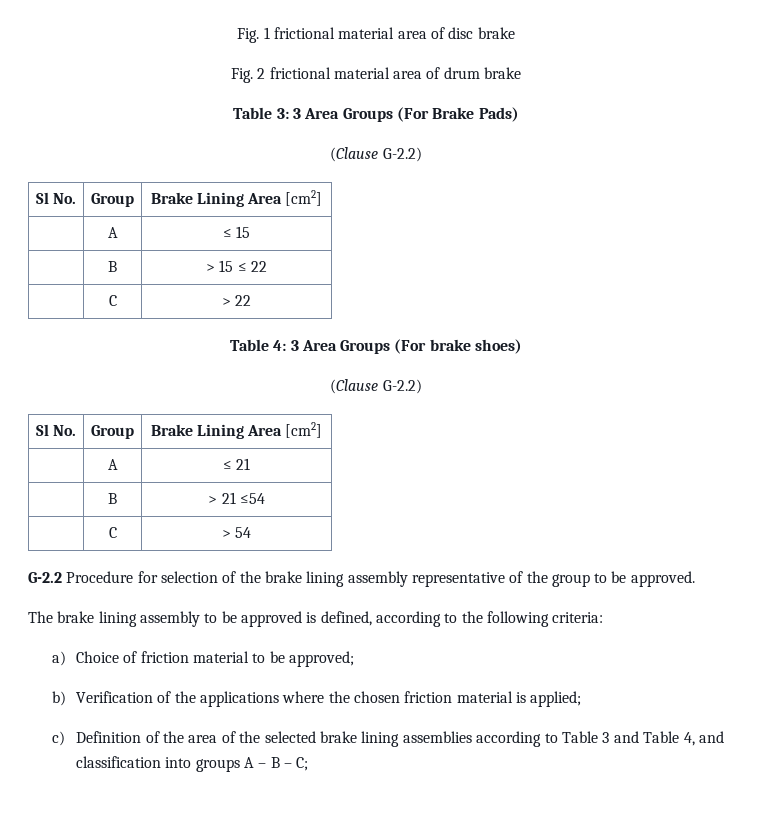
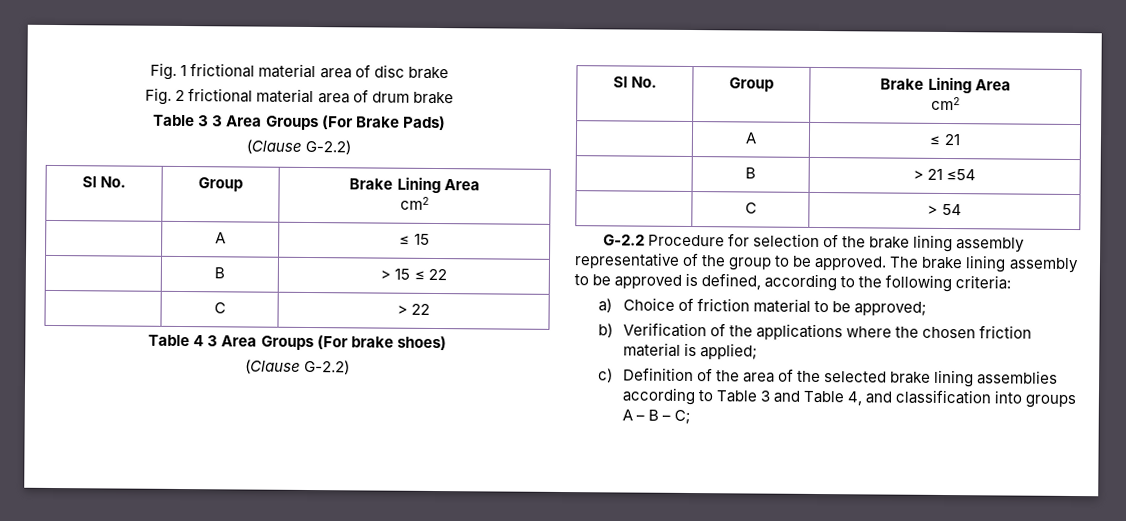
- Table 3: 3 Area Groups (For Brake Pads)
+ Table 3 3 Area Groups (For Brake Pads)
  (Clause G-2.2)
- Sl No. | Group | Brake Lining Area [cm2]
+ Sl No. | Group | Brake Lining Area
+ cm2
- Table 4: 3 Area Groups (For brake shoes)
+ Table 4 3 Area Groups (For brake shoes)
  (Clause G-2.2)
- Sl No. | Group | Brake Lining Area [cm2]
+ Sl No. | Group | Brake Lining Area
+ cm2
- G-2.2 Procedure for selection of the brake lining assembly representative of the group to be approved.
- The brake lining assembly to be approved is defined, according to the following criteria:
+ G-2.2 Procedure for selection of the brake lining assembly representative of the group to be approved. The brake lining assembly to be approved is defined, according to the following criteria:

